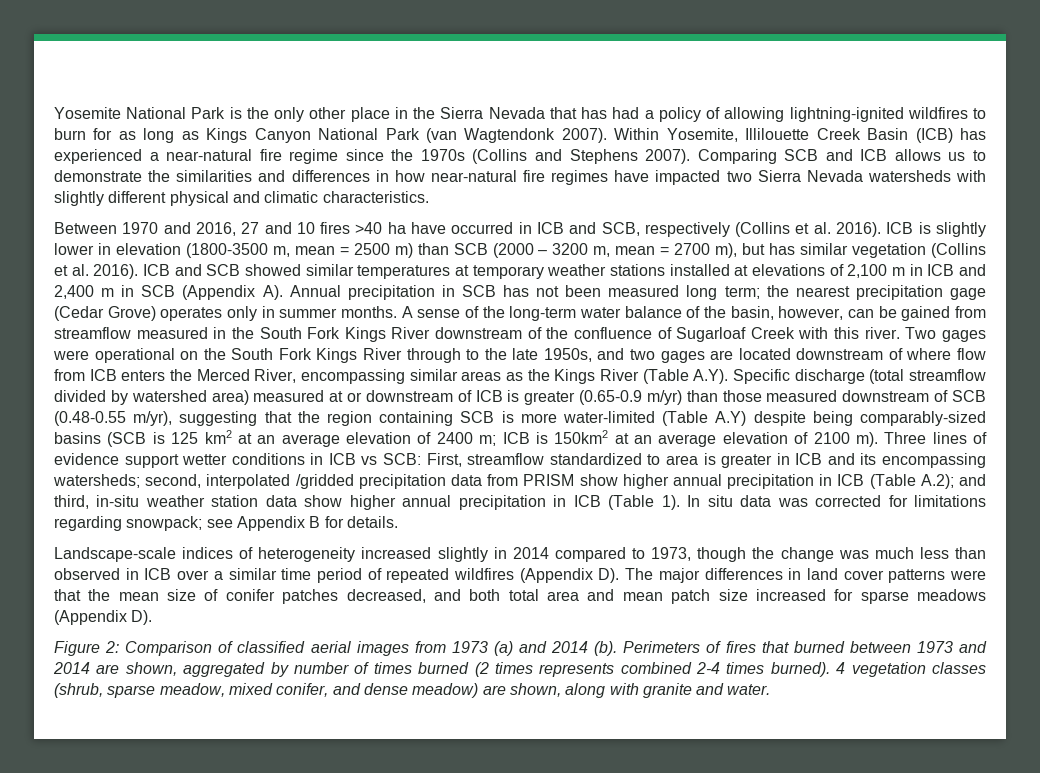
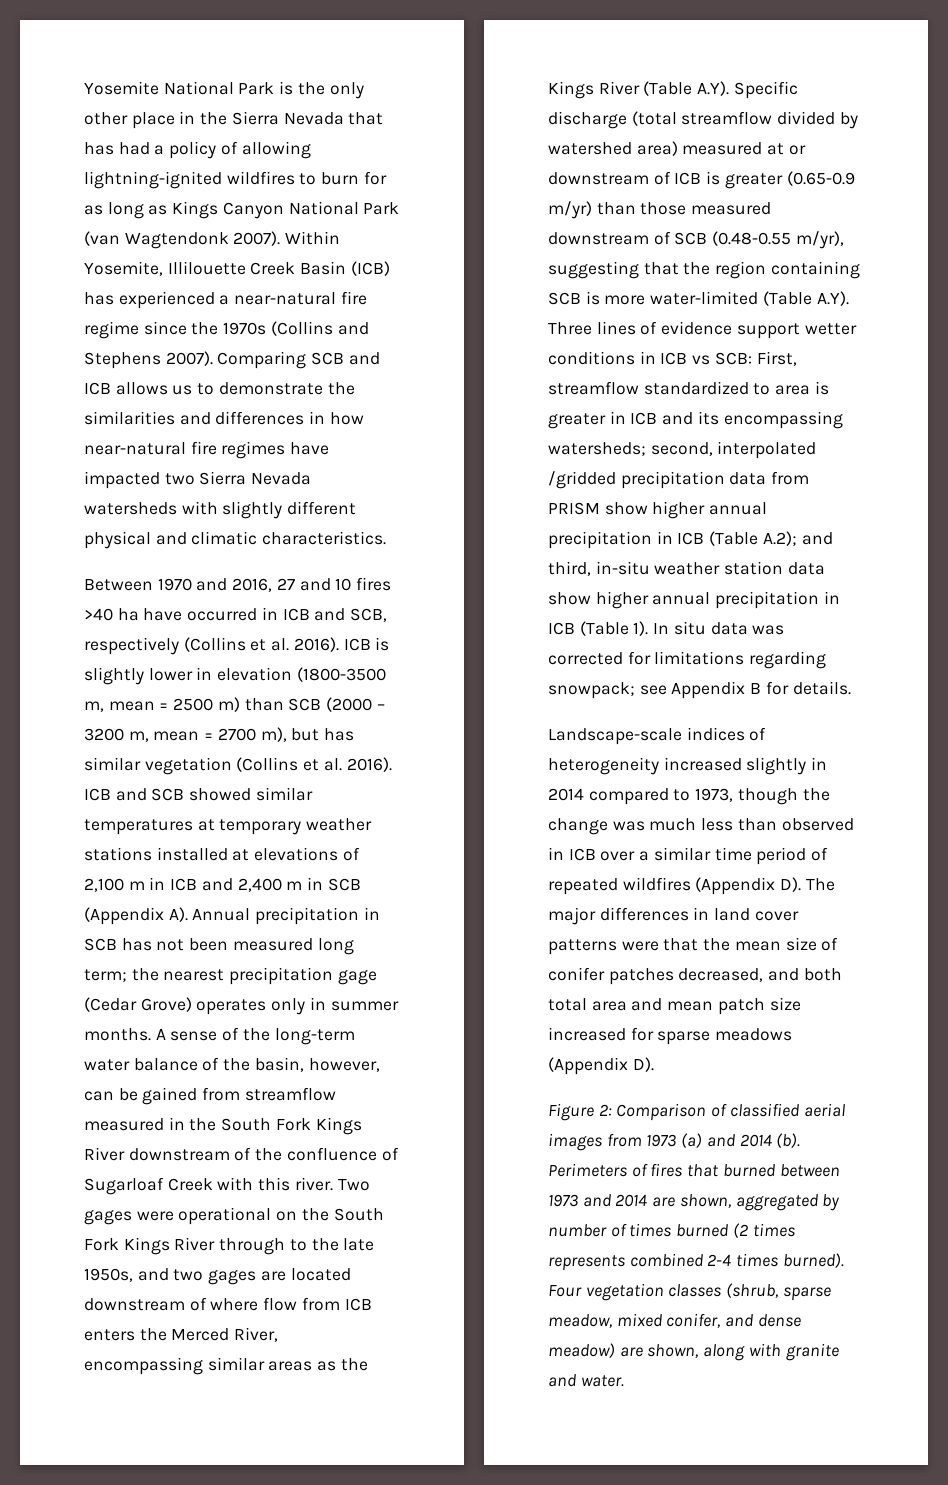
- Two gages were operational on the South Fork Kings River through to the late 1950s, and two gages are located downstream of where flow from ICB enters the Merced River, encompassing similar areas as the Kings River (Table A.Y). Specific discharge (total streamflow divided by watershed area) measured at or downstream of ICB is greater (0.65-0.9 m/yr) than those measured downstream of SCB (0.48-0.55 m/yr), suggesting that the region containing SCB is more water-limited (Table A.Y) despite being comparably-sized basins (SCB is 125 km2 at an average elevation of 2400 m; ICB is 150km2 at an average elevation of 2100 m). Three lines of evidence support wetter conditions in ICB vs SCB:
+ Two gages were operational on the South Fork Kings River through to the late 1950s, and two gages are located downstream of where flow from ICB enters the Merced River, encompassing similar areas as the Kings River (Table A.Y). Specific discharge (total streamflow divided by watershed area) measured at or downstream of ICB is greater (0.65-0.9 m/yr) than those measured downstream of SCB (0.48-0.55 m/yr), suggesting that the region containing SCB is more water-limited (Table A.Y). Three lines of evidence support wetter conditions in ICB vs SCB:
- 4 vegetation classes (shrub, sparse meadow, mixed conifer, and dense meadow) are shown, along with granite and water.
+ Four vegetation classes (shrub, sparse meadow, mixed conifer, and dense meadow) are shown, along with granite and water.

